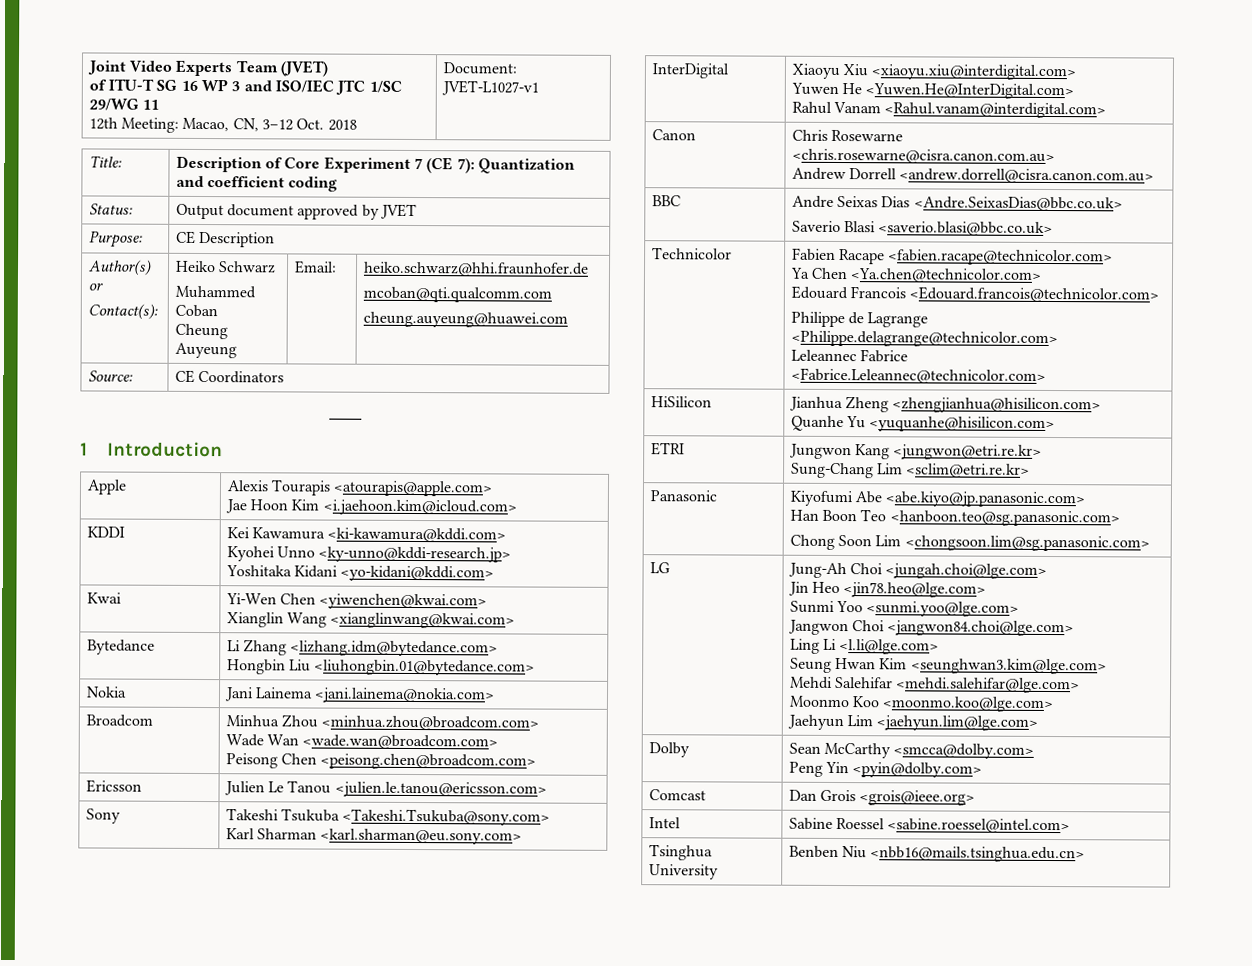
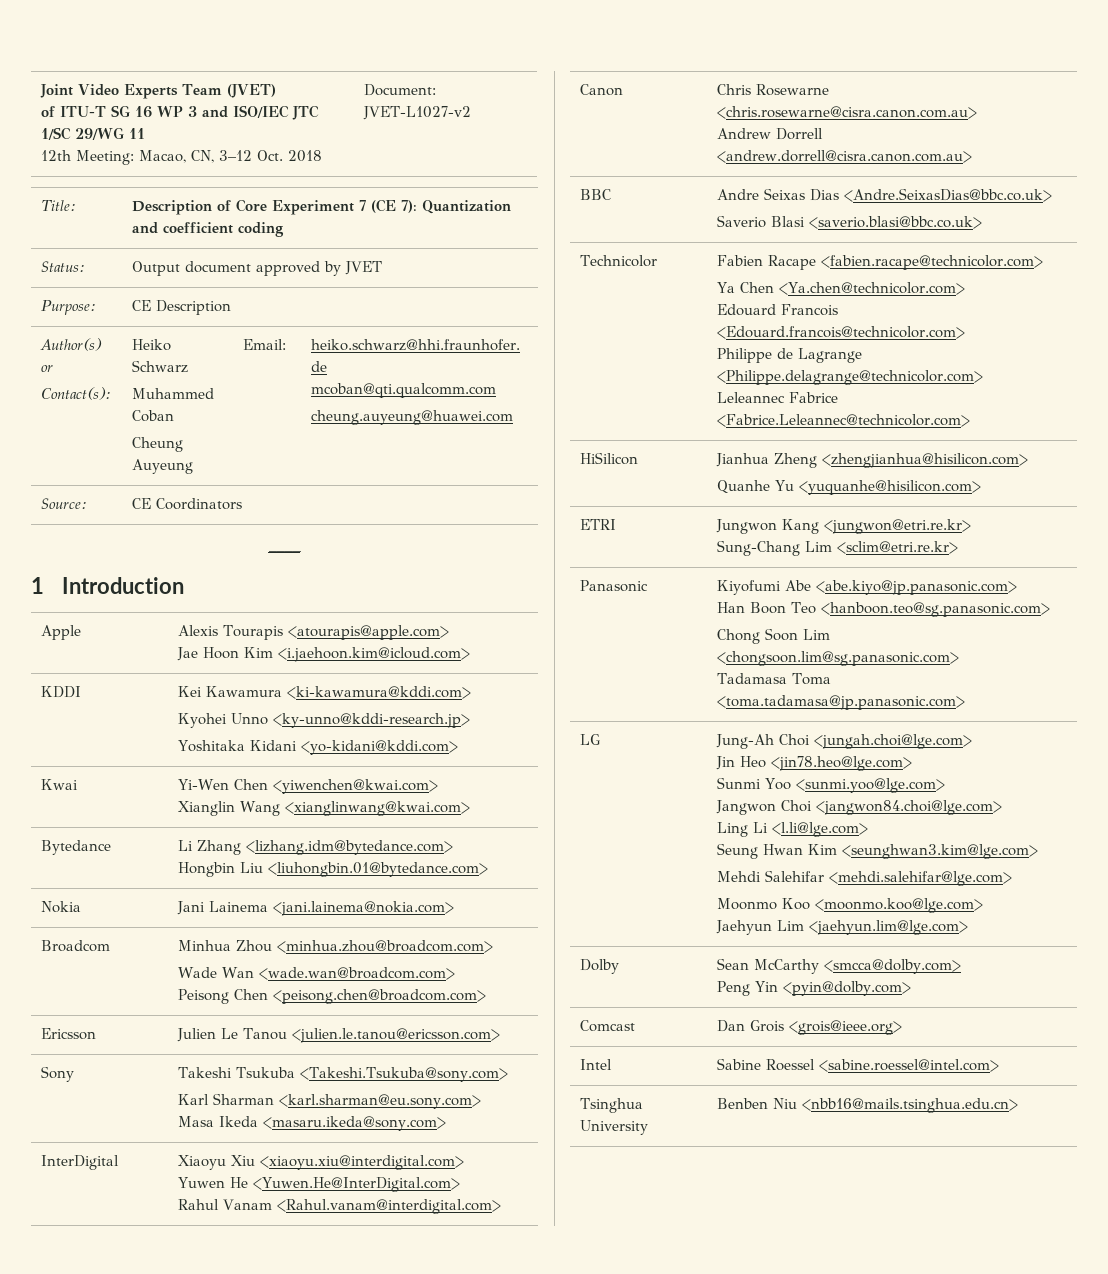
  Joint Video Experts Team (JVET)
  of ITU-T SG 16 WP 3 and ISO/IEC JTC 1/SC 29/WG 11
- 12th Meeting: Macao, CN, 3–12 Oct. 2018 | Document: JVET-L1027-v1
+ 12th Meeting: Macao, CN, 3–12 Oct. 2018 | Document: JVET-L1027-v2
  Sony | Takeshi Tsukuba <Takeshi.Tsukuba@sony.com>
  Karl Sharman <karl.sharman@eu.sony.com>
+ Masa Ikeda <masaru.ikeda@sony.com>
  Panasonic | Kiyofumi Abe <abe.kiyo@jp.panasonic.com>
  Han Boon Teo <hanboon.teo@sg.panasonic.com>
  Chong Soon Lim <chongsoon.lim@sg.panasonic.com>
+ Tadamasa Toma <toma.tadamasa@jp.panasonic.com>

